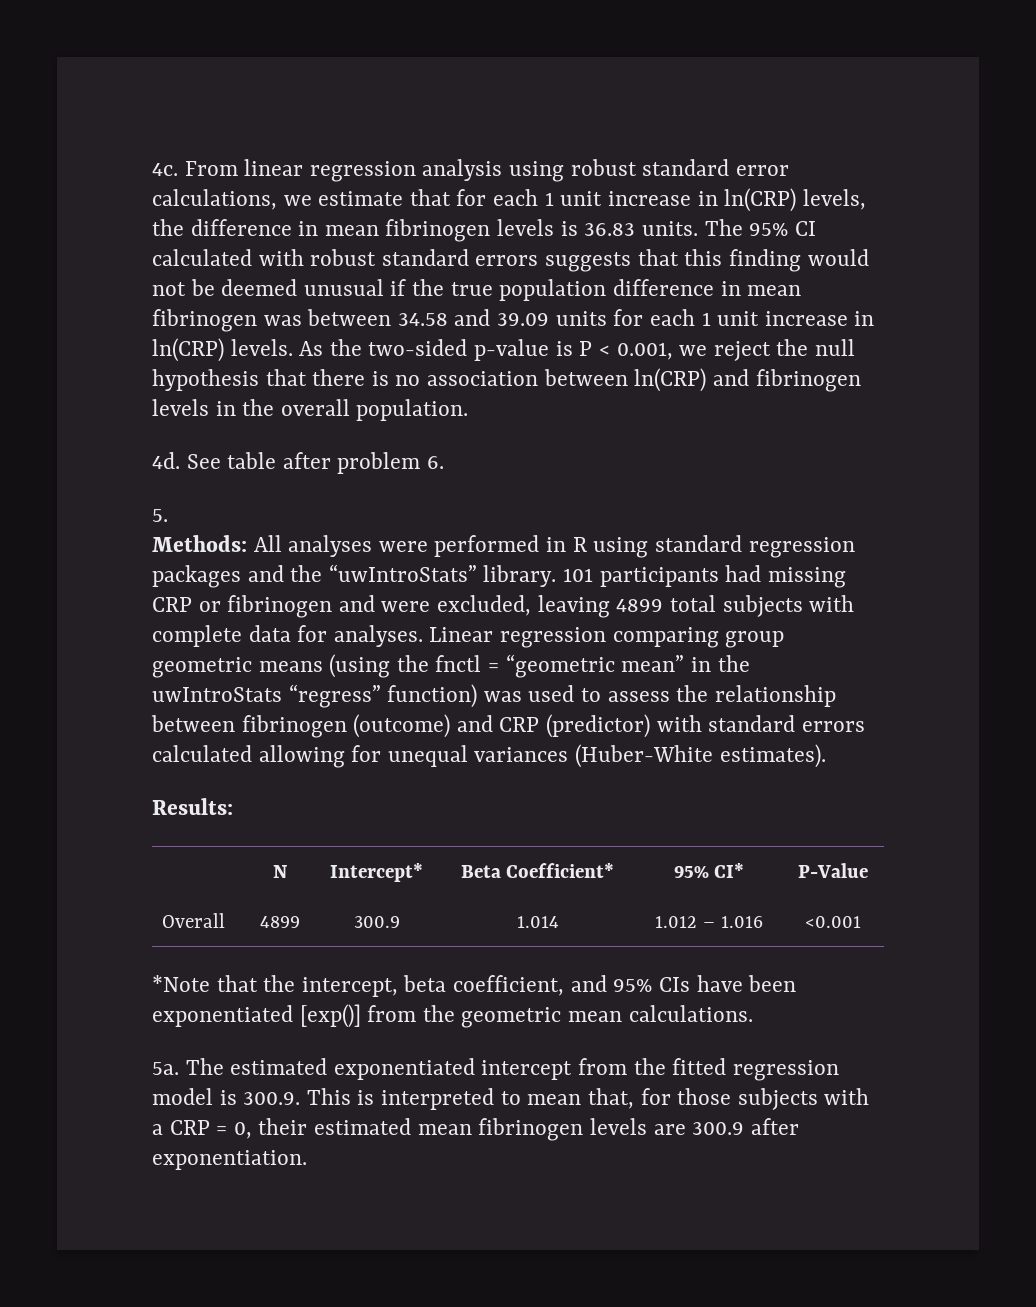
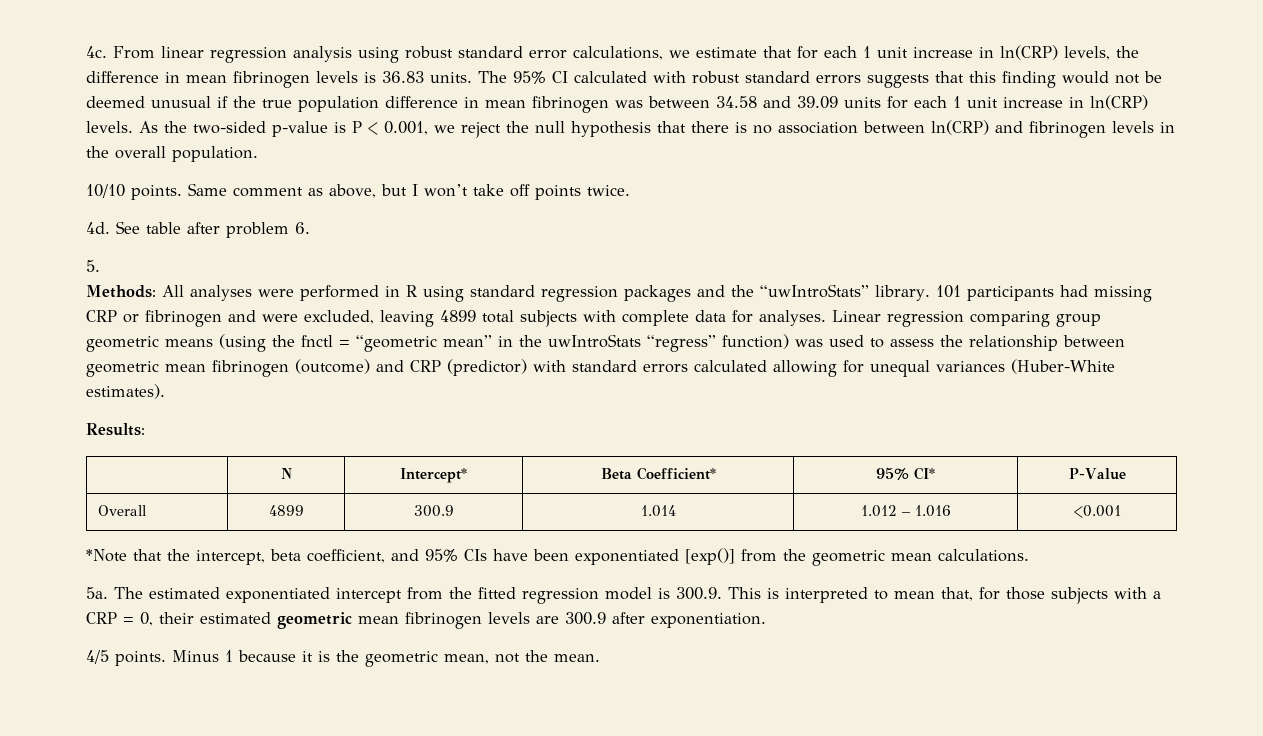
+ 10/10 points. Same comment as above, but I won’t take off points twice.
- Linear regression comparing group geometric means (using the fnctl = “geometric mean” in the uwIntroStats “regress” function) was used to assess the relationship between fibrinogen (outcome) and CRP (predictor) with standard errors calculated allowing for unequal variances (Huber-White estimates).
+ Linear regression comparing group geometric means (using the fnctl = “geometric mean” in the uwIntroStats “regress” function) was used to assess the relationship between geometric mean fibrinogen (outcome) and CRP (predictor) with standard errors calculated allowing for unequal variances (Huber-White estimates).
- The estimated exponentiated intercept from the fitted regression model is 300.9. This is interpreted to mean that, for those subjects with a CRP = 0, their estimated mean fibrinogen levels are 300.9 after exponentiation.
+ The estimated exponentiated intercept from the fitted regression model is 300.9. This is interpreted to mean that, for those subjects with a CRP = 0, their estimated geometric mean fibrinogen levels are 300.9 after exponentiation.
+ 4/5 points. Minus 1 because it is the geometric mean, not the mean.

